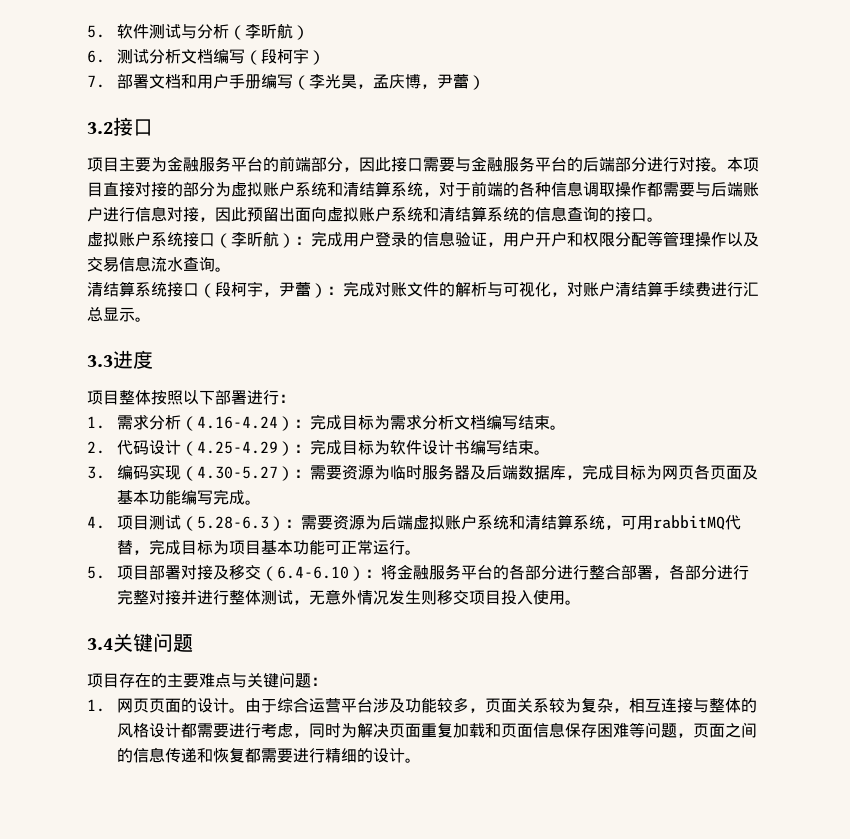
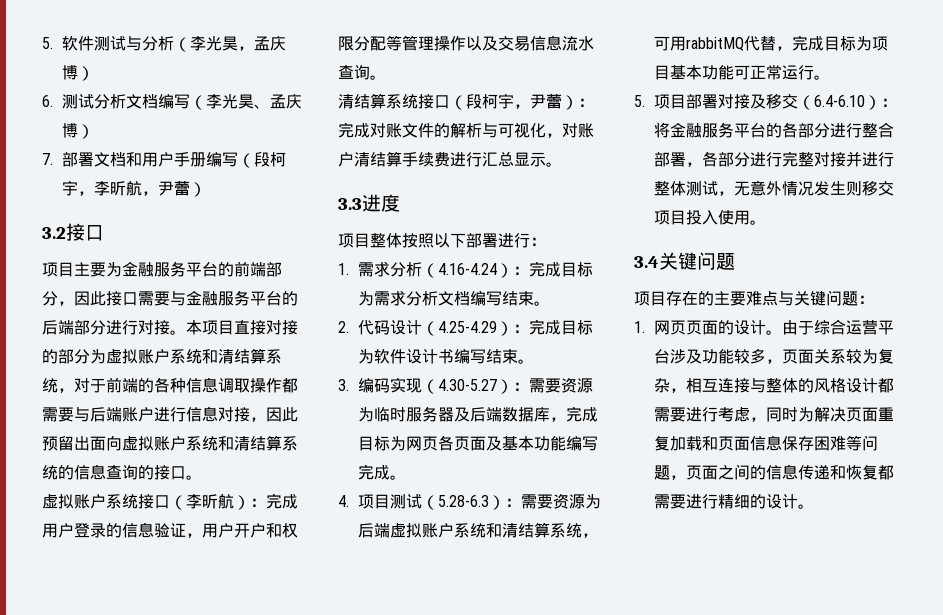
- 5.软件测试与分析（李昕航）
+ 5.软件测试与分析（李光昊，孟庆博）
- 6.测试分析文档编写（段柯宇）
+ 6.测试分析文档编写（李光昊、孟庆博）
- 7.部署文档和用户手册编写（李光昊，孟庆博，尹蕾）
+ 7.部署文档和用户手册编写（段柯宇，李昕航，尹蕾）

